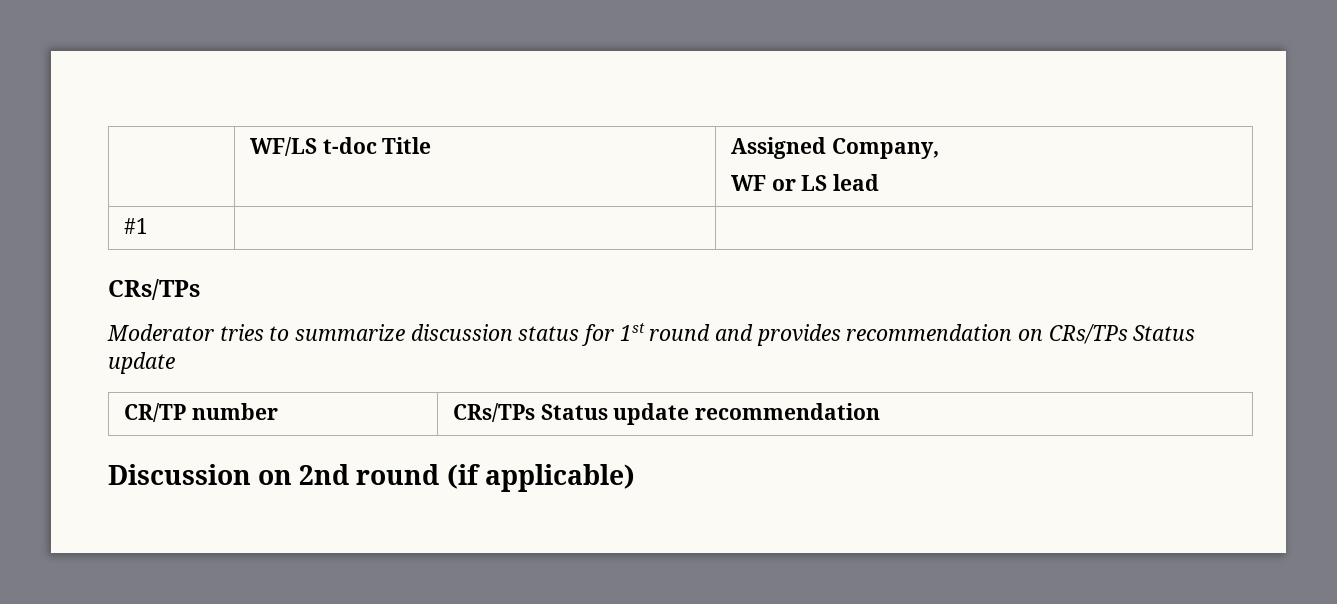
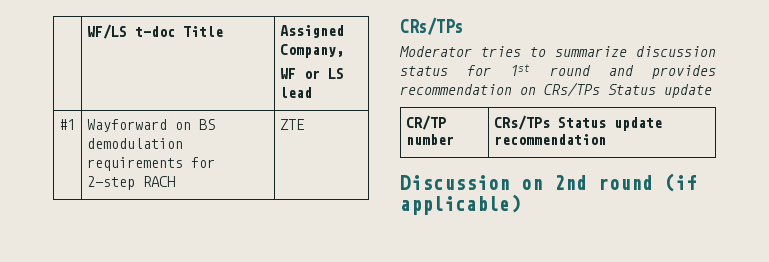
- #1 | |
+ #1 | Wayforward on BS demodulation requirements for 2-step RACH | ZTE

